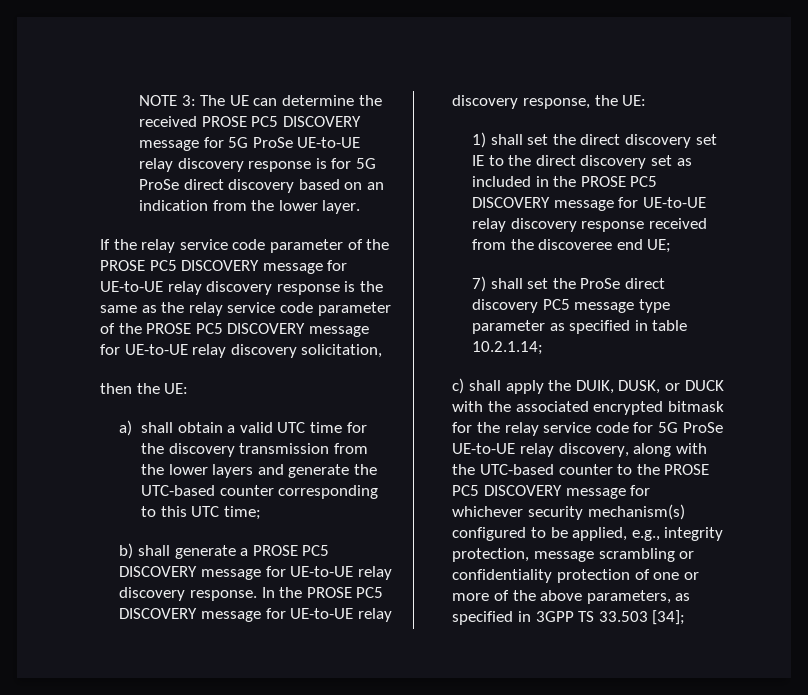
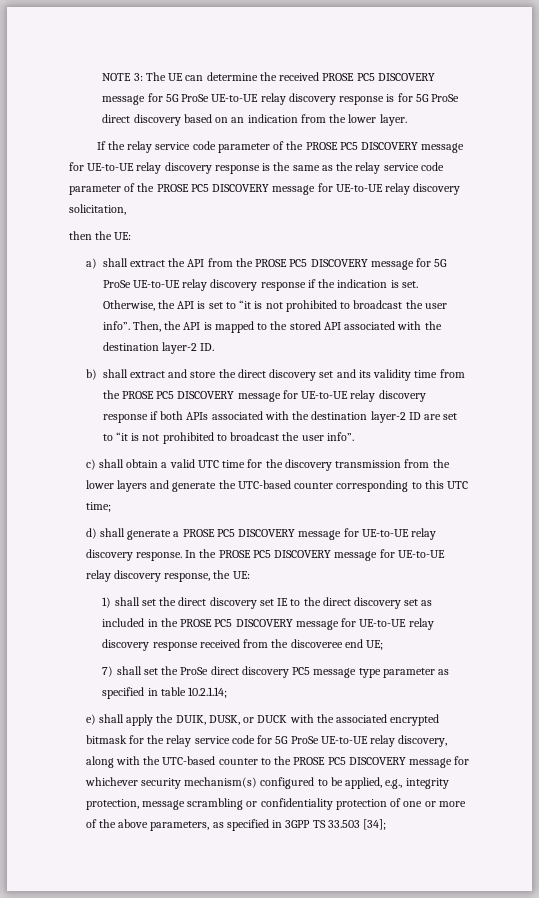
- a) shall obtain a valid UTC time for the discovery transmission from the lower layers and generate the UTC-based counter corresponding to this UTC time;
+ a) shall extract the API from the PROSE PC5 DISCOVERY message for 5G ProSe UE-to-UE relay discovery response if the indication is set. Otherwise, the API is set to “it is not prohibited to broadcast the user info”. Then, the API is mapped to the stored API associated with the destination layer-2 ID.
+ b) shall extract and store the direct discovery set and its validity time from the PROSE PC5 DISCOVERY message for UE-to-UE relay discovery response if both APIs associated with the destination layer-2 ID are set to “it is not prohibited to broadcast the user info”.
+ c) shall obtain a valid UTC time for the discovery transmission from the lower layers and generate the UTC-based counter corresponding to this UTC time;
- b) shall generate a PROSE PC5 DISCOVERY message for UE-to-UE relay discovery response.
+ d) shall generate a PROSE PC5 DISCOVERY message for UE-to-UE relay discovery response.
- c) shall apply the DUIK, DUSK, or DUCK with the associated encrypted bitmask for the relay service code for 5G ProSe UE-to-UE relay discovery, along with the UTC-based counter to the PROSE PC5 DISCOVERY message for whichever security mechanism(s) configured to be applied, e.g., integrity protection, message scrambling or confidentiality protection of one or more of the above parameters, as specified in 3GPP TS 33.503 [34];
+ e) shall apply the DUIK, DUSK, or DUCK with the associated encrypted bitmask for the relay service code for 5G ProSe UE-to-UE relay discovery, along with the UTC-based counter to the PROSE PC5 DISCOVERY message for whichever security mechanism(s) configured to be applied, e.g., integrity protection, message scrambling or confidentiality protection of one or more of the above parameters, as specified in 3GPP TS 33.503 [34];

